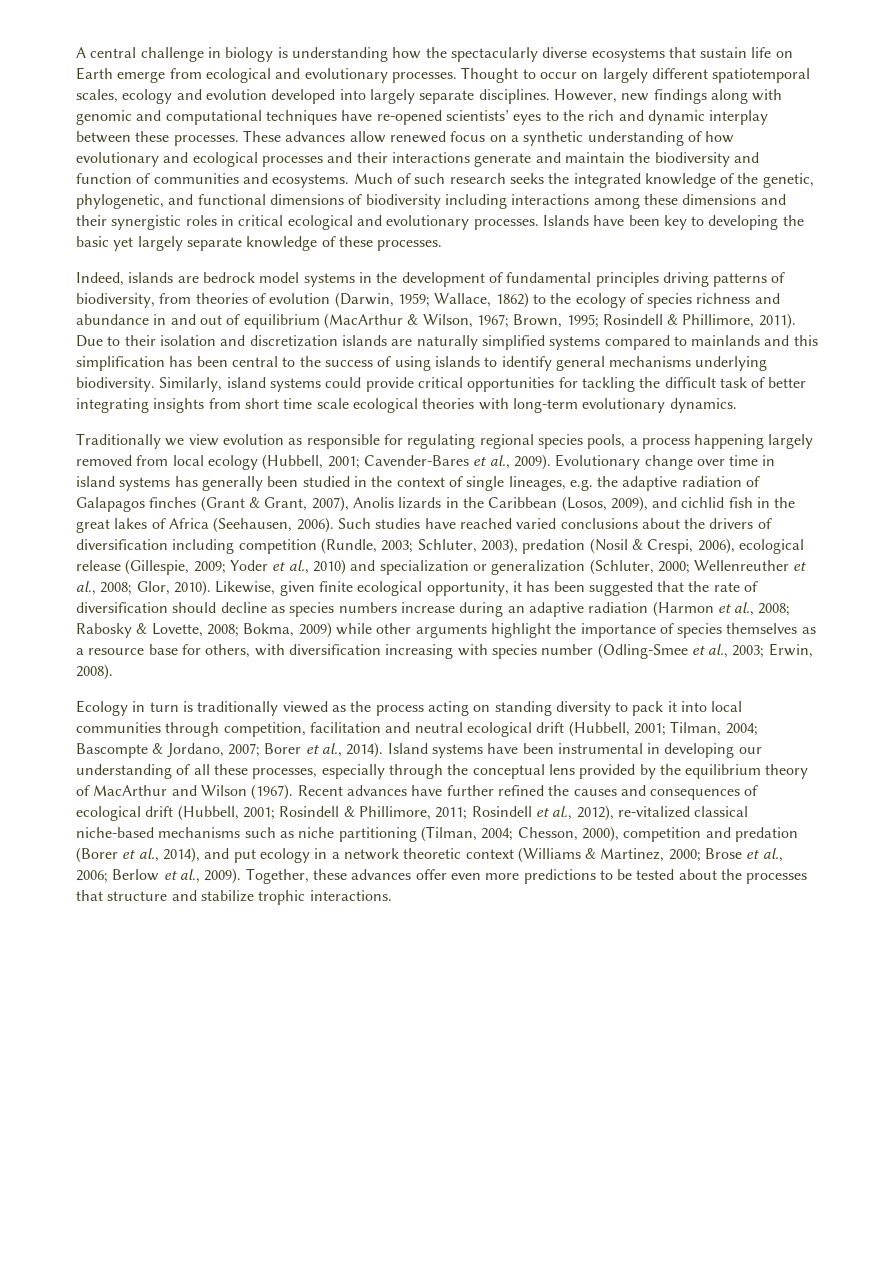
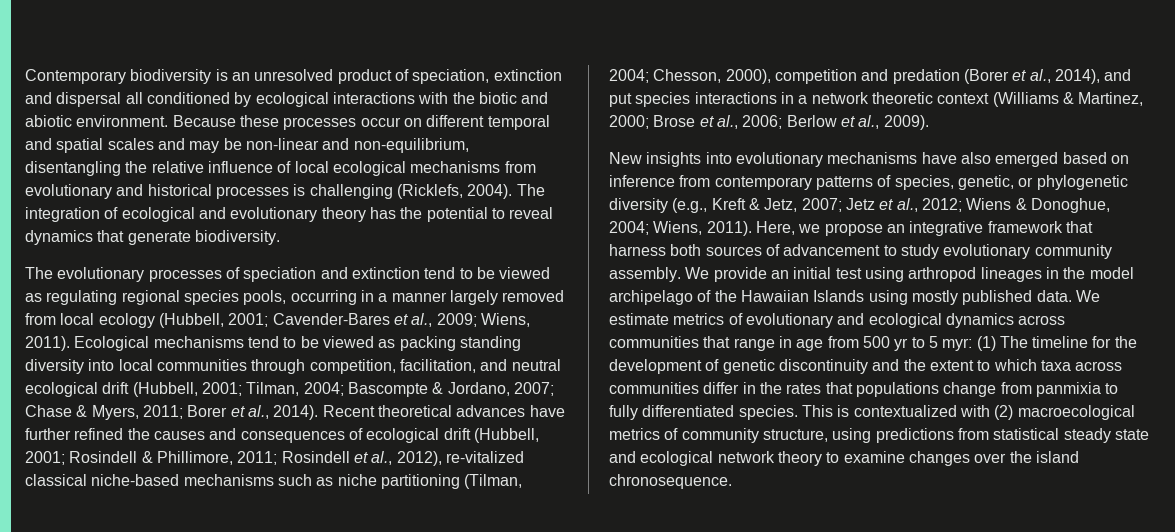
- A central challenge in biology is understanding how the spectacularly diverse ecosystems that sustain life on Earth emerge from ecological and evolutionary processes. Thought to occur on largely different spatiotemporal scales, ecology and evolution developed into largely separate disciplines. However, new findings along with genomic and computational techniques have re-opened scientists’ eyes to the rich and dynamic interplay between these processes. These advances allow renewed focus on a synthetic understanding of how evolutionary and ecological processes and their interactions generate and maintain the biodiversity and function of communities and ecosystems. Much of such research seeks the integrated knowledge of the genetic, phylogenetic, and functional dimensions of biodiversity including interactions among these dimensions and their synergistic roles in critical ecological and evolutionary processes. Islands have been key to developing the basic yet largely separate knowledge of these processes.
- Indeed, islands are bedrock model systems in the development of fundamental principles driving patterns of biodiversity, from theories of evolution (Darwin, 1959; Wallace, 1862) to the ecology of species richness and abundance in and out of equilibrium (MacArthur & Wilson, 1967; Brown, 1995; Rosindell & Phillimore, 2011). Due to their isolation and discretization islands are naturally simplified systems compared to mainlands and this simplification has been central to the success of using islands to identify general mechanisms underlying biodiversity. Similarly, island systems could provide critical opportunities for tackling the difficult task of better integrating insights from short time scale ecological theories with long-term evolutionary dynamics.
- Traditionally we view evolution as responsible for regulating regional species pools, a process happening largely removed from local ecology (Hubbell, 2001;
+ Contemporary biodiversity is an unresolved product of speciation, extinction and dispersal all conditioned by ecological interactions with the biotic and abiotic environment. Because these processes occur on different temporal and spatial scales and may be non-linear and non-equilibrium, disentangling the relative influence of local ecological mechanisms from evolutionary and historical processes is challenging (Ricklefs, 2004). The integration of ecological and evolutionary theory has the potential to reveal dynamics that generate biodiversity.
+ The evolutionary processes of speciation and extinction tend to be viewed as regulating regional species pools, occurring in a manner largely removed from local ecology (Hubbell, 2001;
- Cavender-Bares et al., 2009). Evolutionary change over time in island systems has generally been studied in the context of single lineages, e.g. the adaptive radiation of Galapagos finches (Grant & Grant, 2007), Anolis lizards in the Caribbean (Losos, 2009), and cichlid fish in the great lakes of Africa (Seehausen, 2006). Such studies have reached varied conclusions about the drivers of diversification including competition (Rundle, 2003; Schluter, 2003), predation (Nosil & Crespi, 2006), ecological release (Gillespie, 2009; Yoder et al., 2010) and specialization or generalization (Schluter, 2000; Wellenreuther et al., 2008; Glor, 2010). Likewise, given finite ecological opportunity, it has been suggested that the rate of diversification should decline as species numbers increase during an adaptive radiation (Harmon et al., 2008; Rabosky & Lovette, 2008; Bokma, 2009) while other arguments highlight the importance of species themselves as a resource base for others, with diversification increasing with species number (Odling-Smee et al., 2003; Erwin, 2008).
- Ecology in turn is traditionally viewed as the process acting on standing diversity to pack it into local communities through competition, facilitation and neutral ecological drift (Hubbell, 2001;
+ Cavender-Bares et al., 2009; Wiens, 2011). Ecological mechanisms tend to be viewed as packing standing diversity into local communities through competition, facilitation, and neutral ecological drift (Hubbell, 2001;
- Borer et al., 2014). Island systems have been instrumental in developing our understanding of all these processes, especially through the conceptual lens provided by the equilibrium theory of MacArthur and Wilson (1967). Recent advances have further refined the causes and consequences of ecological drift (Hubbell, 2001;
+ Chase & Myers, 2011; Borer et al., 2014). Recent theoretical advances have further refined the causes and consequences of ecological drift (Hubbell, 2001;
- Chesson, 2000), competition and predation (Borer et al., 2014), and put ecology in a network theoretic context (Williams & Martinez, 2000;
+ Chesson, 2000), competition and predation (Borer et al., 2014), and put species interactions in a network theoretic context (Williams & Martinez, 2000;
- Berlow et al., 2009). Together, these advances offer even more predictions to be tested about the processes that structure and stabilize trophic interactions.
+ Berlow et al., 2009).
+ New insights into evolutionary mechanisms have also emerged based on inference from contemporary patterns of species, genetic, or phylogenetic diversity (e.g., Kreft & Jetz, 2007; Jetz et al., 2012; Wiens & Donoghue, 2004; Wiens, 2011). Here, we propose an integrative framework that harness both sources of advancement to study evolutionary community assembly. We provide an initial test using arthropod lineages in the model archipelago of the Hawaiian Islands using mostly published data. We estimate metrics of evolutionary and ecological dynamics across communities that range in age from 500 yr to 5 myr: (1) The timeline for the development of genetic discontinuity and the extent to which taxa across communities differ in the rates that populations change from panmixia to fully differentiated species. This is contextualized with (2) macroecological metrics of community structure, using predictions from statistical steady state and ecological network theory to examine changes over the island chronosequence.

